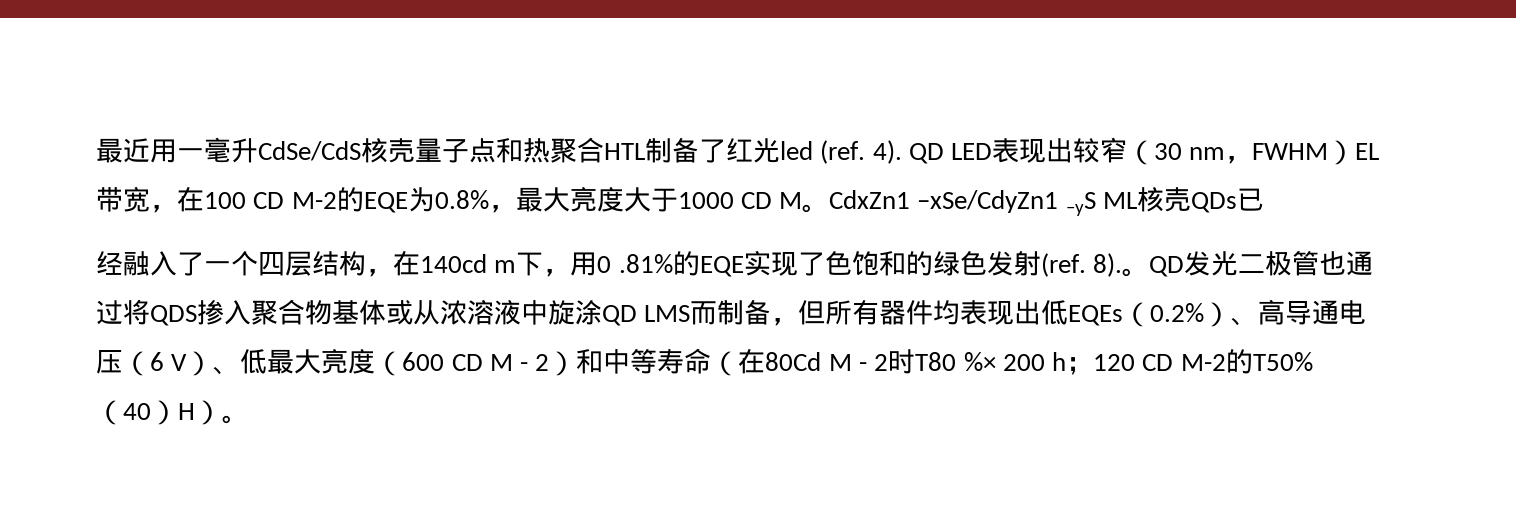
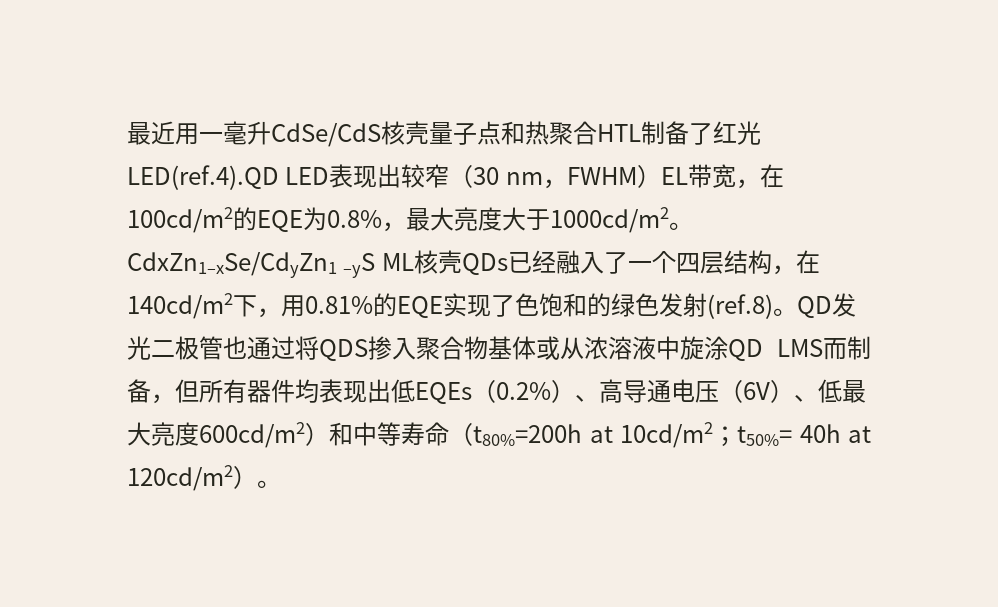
- 最近用一毫升CdSe/CdS核壳量子点和热聚合HTL制备了红光led (ref. 4). QD LED表现出较窄（30 nm，FWHM）EL带宽，在100 CD M-2的EQE为0.8%，最大亮度大于1000 CD M。CdxZn1 –xSe/CdyZn1 –yS ML核壳QDs已
- 经融入了一个四层结构，在140cd m下，用0 .81%的EQE实现了色饱和的绿色发射(ref. 8).。
+ 最近用一毫升CdSe/CdS核壳量子点和热聚合HTL制备了红光LED(ref.4).QD LED表现出较窄（30 nm，FWHM）EL带宽，在100cd/m2的EQE为0.8%，最大亮度大于1000cd/m2。CdxZn1–xSe/CdyZn1 –yS ML核壳QDs已经融入了一个四层结构，在140cd/m2下，用0.81%的EQE实现了色饱和的绿色发射(ref.8)。
- QD发光二极管也通过将QDS掺入聚合物基体或从浓溶液中旋涂QD LMS而制备，但所有器件均表现出低EQEs（0.2%）、高导通电压（6 V）、低最大亮度（600 CD M - 2）和中等寿命（在80Cd M - 2时T80 %× 200 h；120 CD M-2的T50%（40）H）。
+ QD发光二极管也通过将QDS掺入聚合物基体或从浓溶液中旋涂QD LMS而制备，但所有器件均表现出低EQEs（0.2%）、高导通电压（6V）、低最大亮度600cd/m2）和中等寿命（t80%=200h at 10cd/m2；t50%= 40h at 120cd/m2）。

